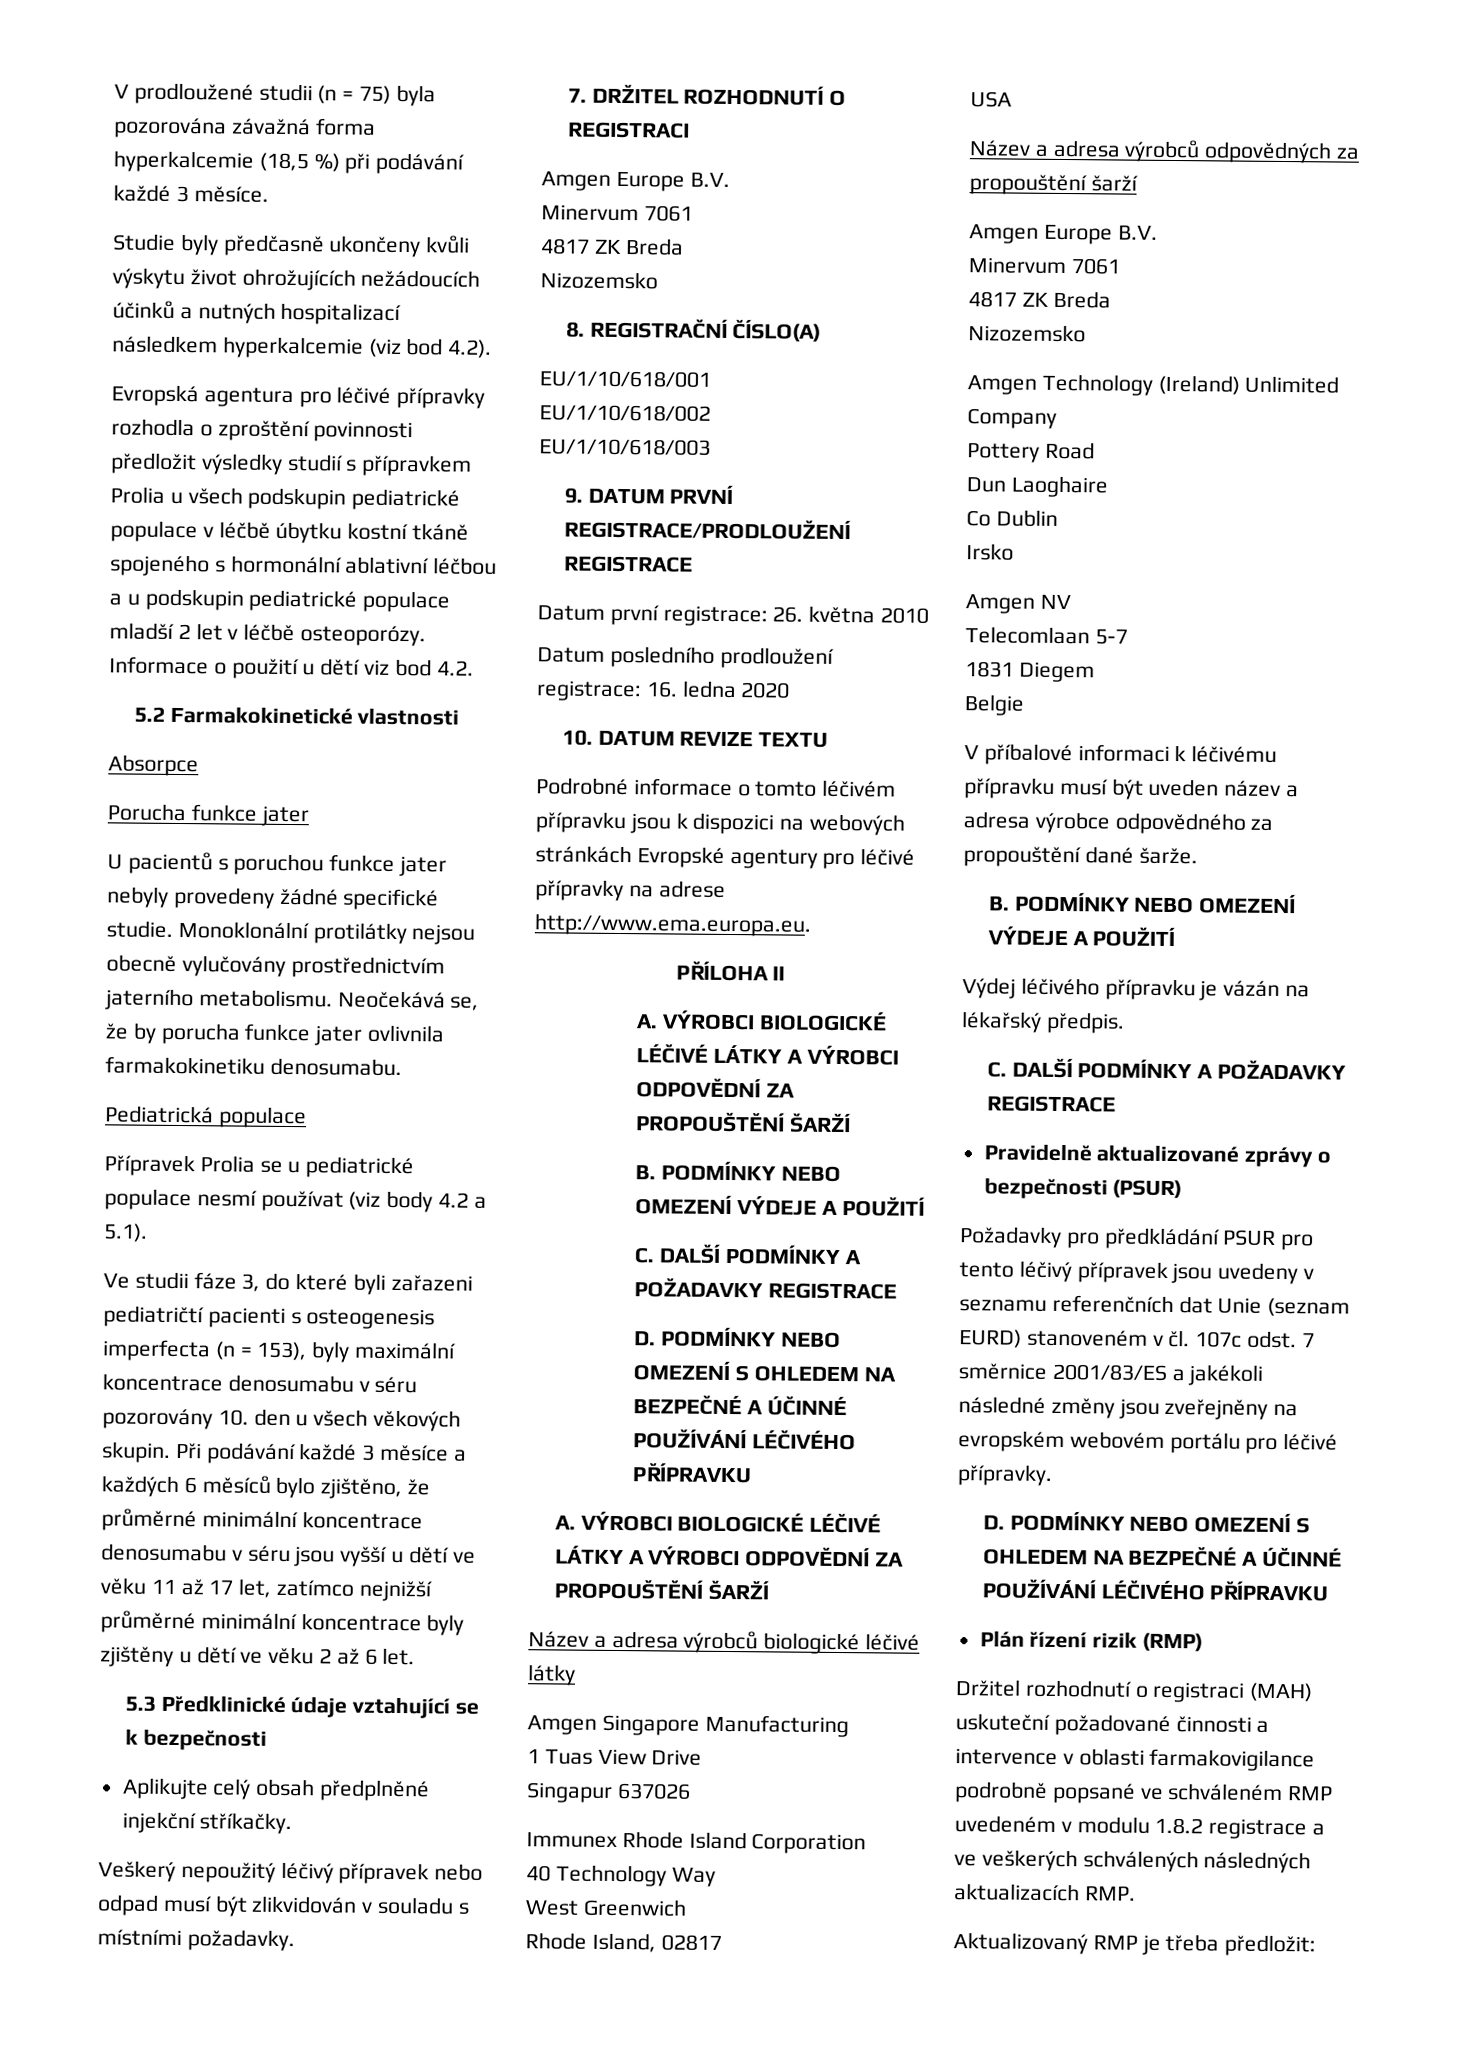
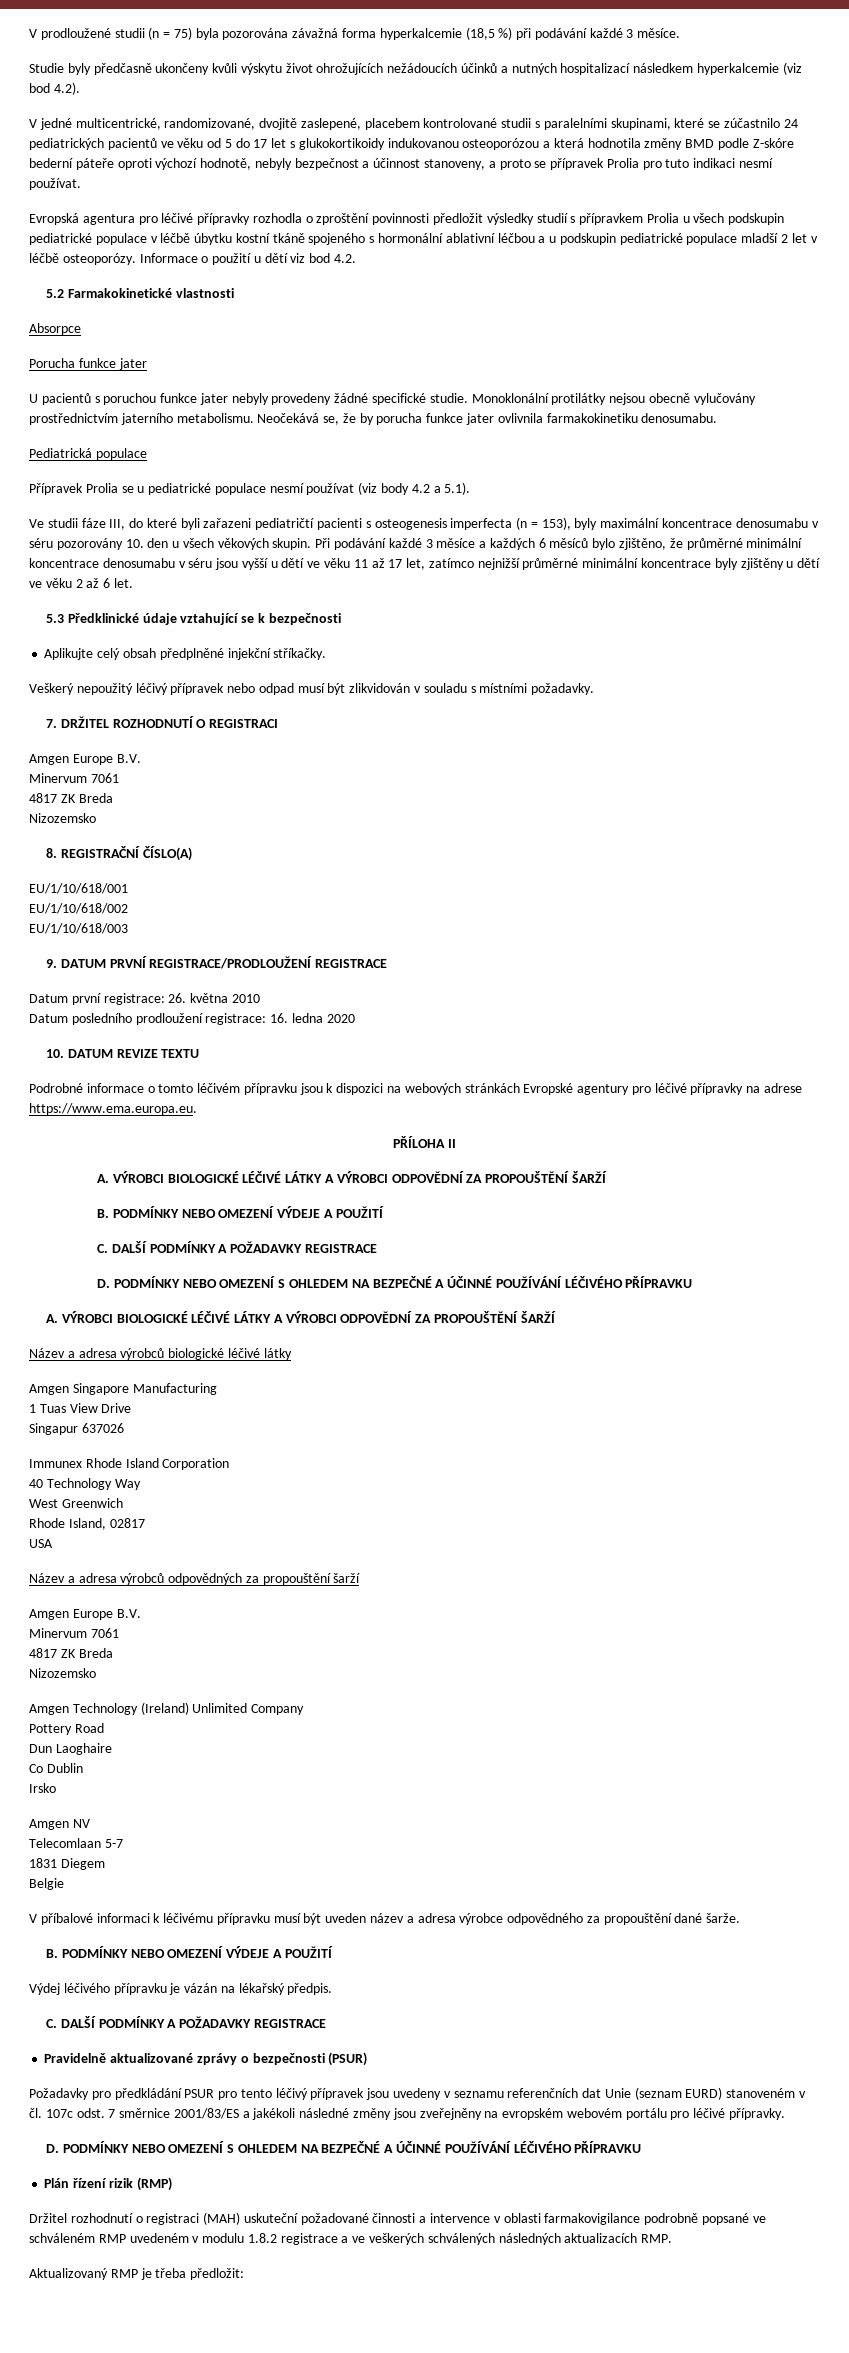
+ V jedné multicentrické, randomizované, dvojitě zaslepené, placebem kontrolované studii s paralelními skupinami, které se zúčastnilo 24 pediatrických pacientů ve věku od 5 do 17 let s glukokortikoidy indukovanou osteoporózou a která hodnotila změny BMD podle Z-skóre bederní páteře oproti výchozí hodnotě, nebyly bezpečnost a účinnost stanoveny, a proto se přípravek Prolia pro tuto indikaci nesmí používat.
- Ve studii fáze 3, do které byli zařazeni pediatričtí pacienti s osteogenesis imperfecta (n = 153), byly maximální koncentrace denosumabu v séru pozorovány 10. den u všech věkových skupin.
+ Ve studii fáze III, do které byli zařazeni pediatričtí pacienti s osteogenesis imperfecta (n = 153), byly maximální koncentrace denosumabu v séru pozorovány 10. den u všech věkových skupin.
- Podrobné informace o tomto léčivém přípravku jsou k dispozici na webových stránkách Evropské agentury pro léčivé přípravky na adrese http://www.ema.europa.eu.
+ Podrobné informace o tomto léčivém přípravku jsou k dispozici na webových stránkách Evropské agentury pro léčivé přípravky na adrese https://www.ema.europa.eu.

